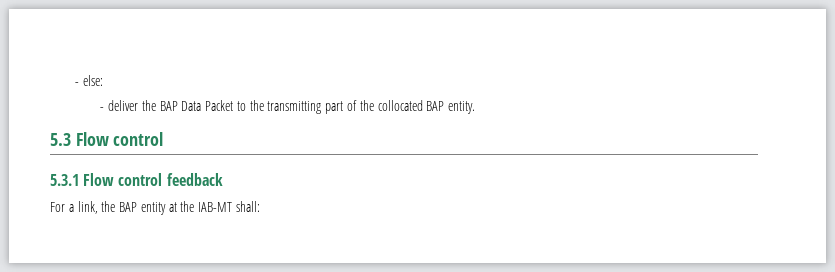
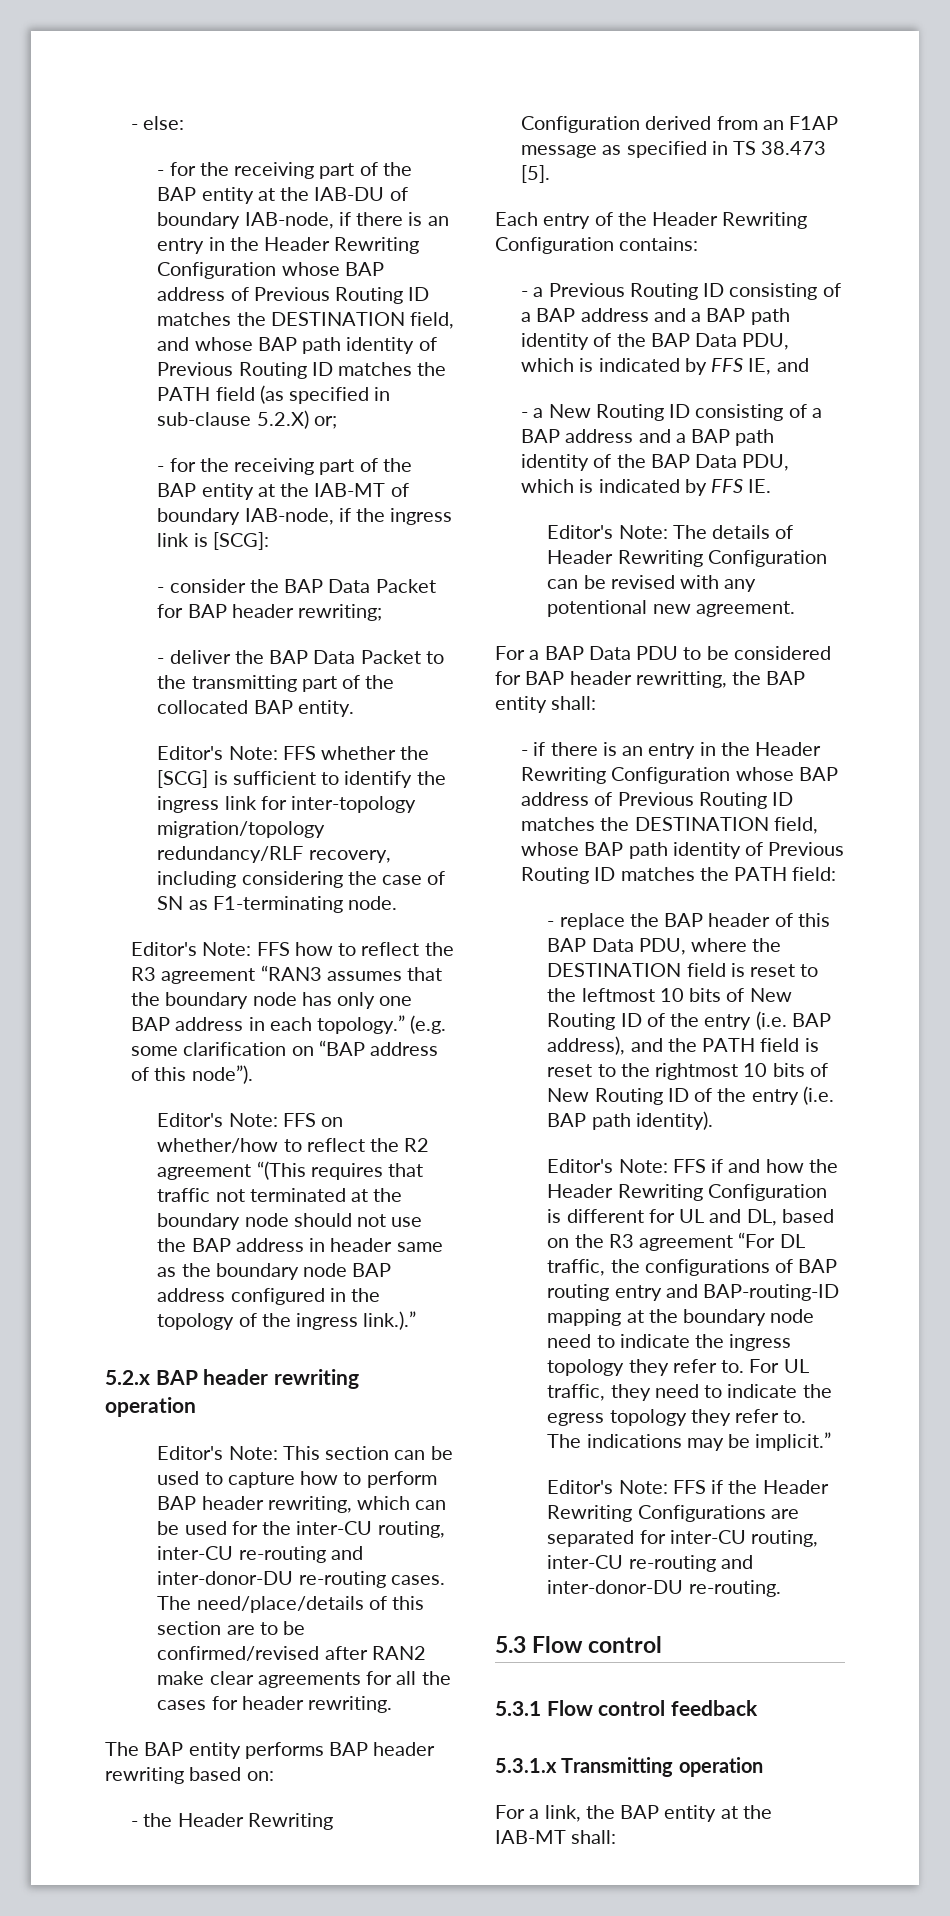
+ - for the receiving part of the BAP entity at the IAB-DU of boundary IAB-node, if there is an entry in the Header Rewriting Configuration whose BAP address of Previous Routing ID matches the DESTINATION field, and whose BAP path identity of Previous Routing ID matches the PATH field (as specified in sub-clause 5.2.X) or;
+ - for the receiving part of the BAP entity at the IAB-MT of boundary IAB-node, if the ingress link is [SCG]:
+ - consider the BAP Data Packet for BAP header rewriting;
+ Editor's Note: FFS whether the [SCG] is sufficient to identify the ingress link for inter-topology migration/topology redundancy/RLF recovery, including considering the case of SN as F1-terminating node.
+ Editor's Note: FFS how to reflect the R3 agreement “RAN3 assumes that the boundary node has only one BAP address in each topology.” (e.g. some clarification on “BAP address of this node”).
+ Editor's Note: FFS on whether/how to reflect the R2 agreement “(This requires that traffic not terminated at the boundary node should not use the BAP address in header same as the boundary node BAP address configured in the topology of the ingress link.).”
+ 5.2.x BAP header rewriting operation
+ Editor's Note: This section can be used to capture how to perform BAP header rewriting, which can be used for the inter-CU routing, inter-CU re-routing and inter-donor-DU re-routing cases. The need/place/details of this section are to be confirmed/revised after RAN2 make clear agreements for all the cases for header rewriting.
+ The BAP entity performs BAP header rewriting based on:
+ - the Header Rewriting Configuration derived from an F1AP message as specified in TS 38.473 [5].
+ Each entry of the Header Rewriting Configuration contains:
+ - a Previous Routing ID consisting of a BAP address and a BAP path identity of the BAP Data PDU, which is indicated by FFS IE, and
+ - a New Routing ID consisting of a BAP address and a BAP path identity of the BAP Data PDU, which is indicated by FFS IE.
+ Editor's Note: The details of Header Rewriting Configuration can be revised with any potentional new agreement.
+ For a BAP Data PDU to be considered for BAP header rewritting, the BAP entity shall:
+ - if there is an entry in the Header Rewriting Configuration whose BAP address of Previous Routing ID matches the DESTINATION field, whose BAP path identity of Previous Routing ID matches the PATH field:
+ - replace the BAP header of this BAP Data PDU, where the DESTINATION field is reset to the leftmost 10 bits of New Routing ID of the entry (i.e. BAP address), and the PATH field is reset to the rightmost 10 bits of New Routing ID of the entry (i.e. BAP path identity).
+ Editor's Note: FFS if and how the Header Rewriting Configuration is different for UL and DL, based on the R3 agreement “For DL traffic, the configurations of BAP routing entry and BAP-routing-ID mapping at the boundary node need to indicate the ingress topology they refer to. For UL traffic, they need to indicate the egress topology they refer to. The indications may be implicit.”
+ Editor's Note: FFS if the Header Rewriting Configurations are separated for inter-CU routing, inter-CU re-routing and inter-donor-DU re-routing.
+ 5.3.1.x Transmitting operation

